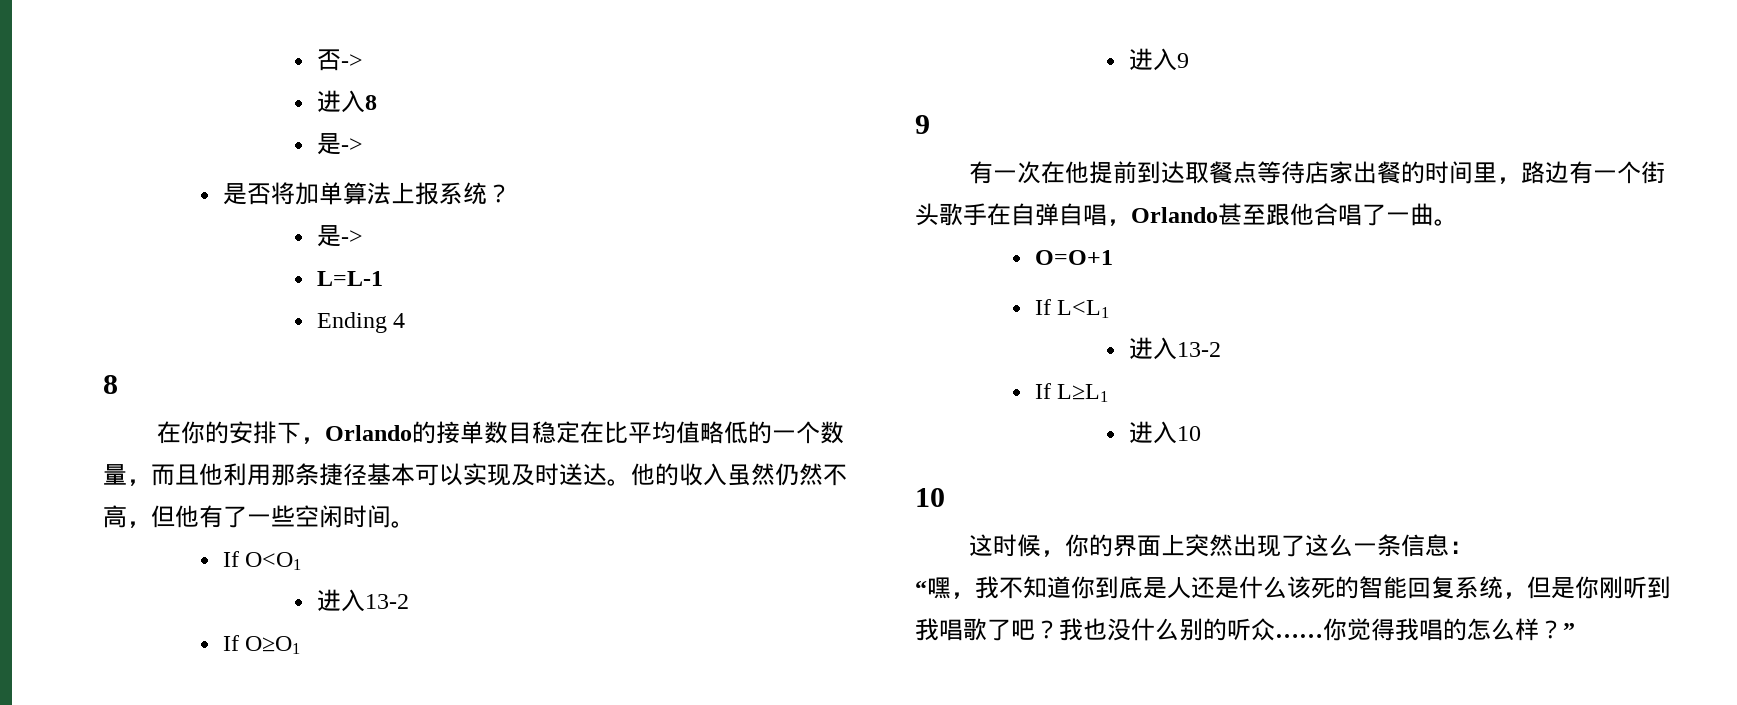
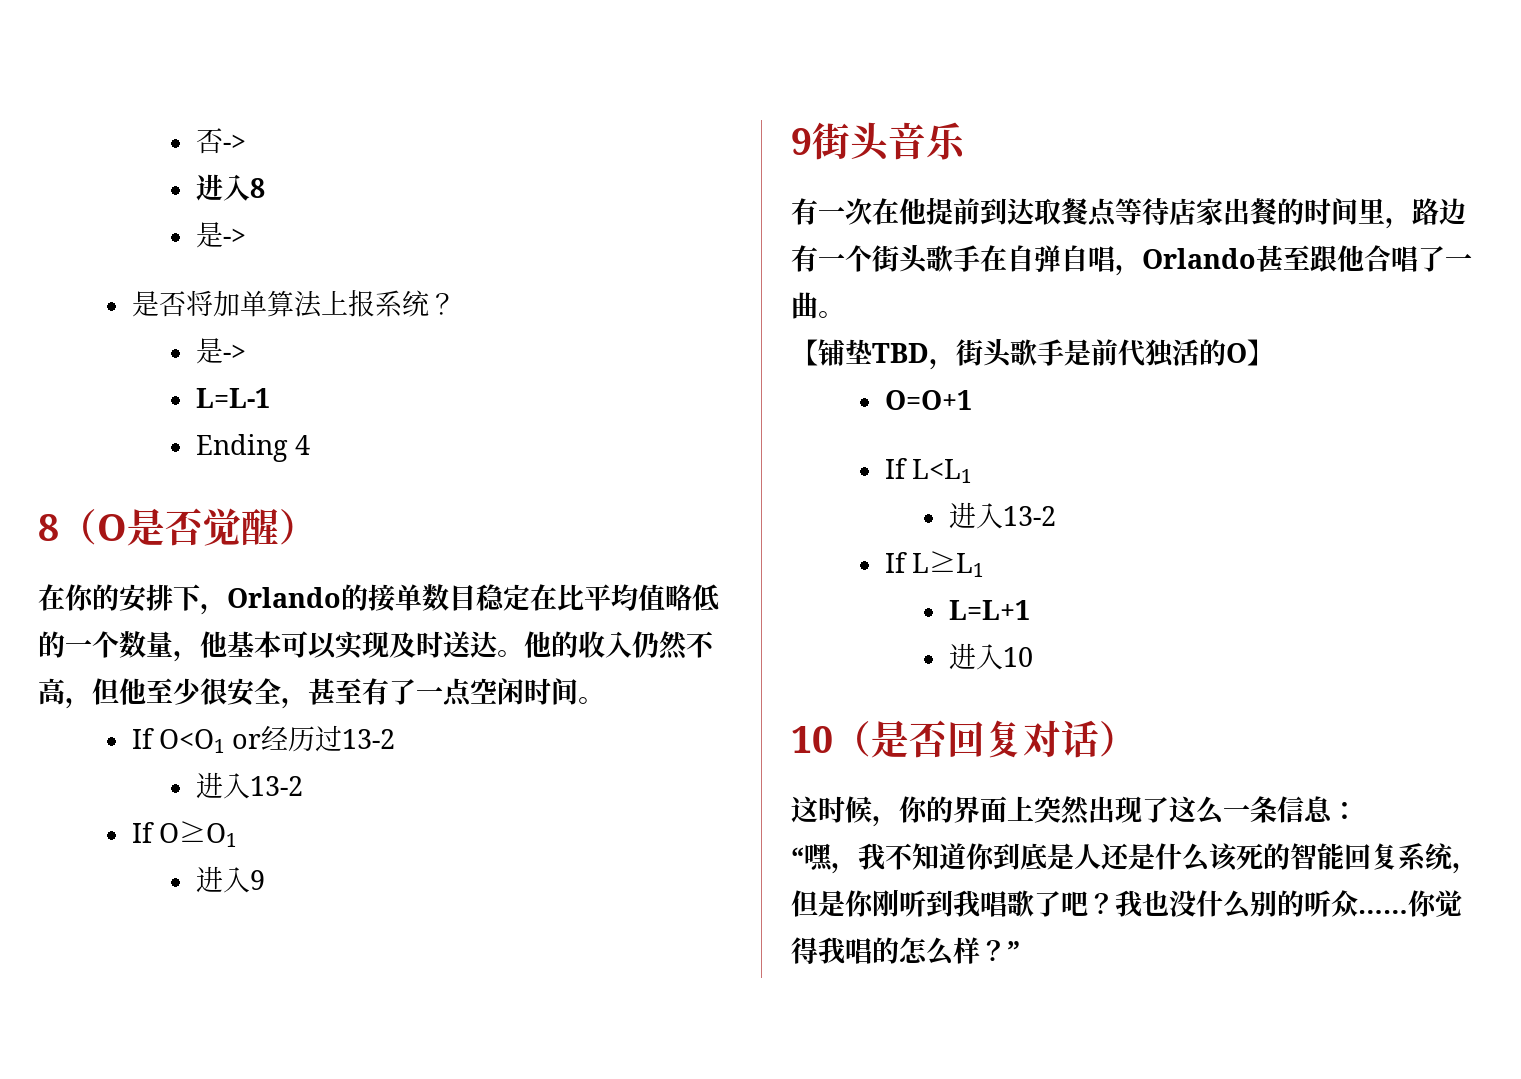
  Ending 4
- 8
+ 8（O是否觉醒）
- 在你的安排下，Orlando的接单数目稳定在比平均值略低的一个数量，而且他利用那条捷径基本可以实现及时送达。
+ 在你的安排下，Orlando的接单数目稳定在比平均值略低的一个数量，他基本可以实现及时送达。
- 他的收入虽然仍然不高，但他有了一些空闲时间。
+ 他的收入仍然不高，但他至少很安全，甚至有了一点空闲时间。
- If O<O1
+ If O<O1 or经历过13-2
  进入9
- 9
+ 9街头音乐
+ 【铺垫TBD，街头歌手是前代独活的O】
+ L=L+1
  进入10
- 10
+ 10（是否回复对话）

